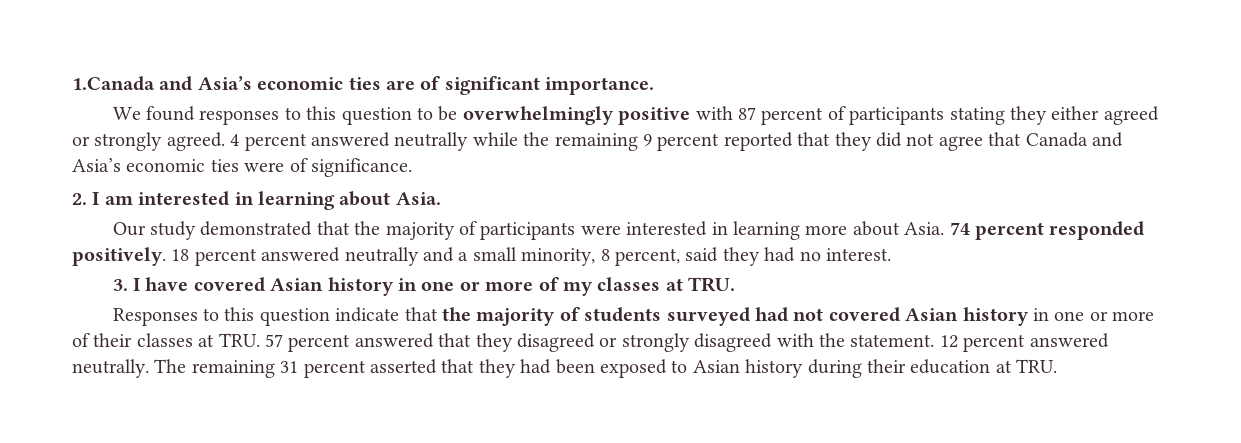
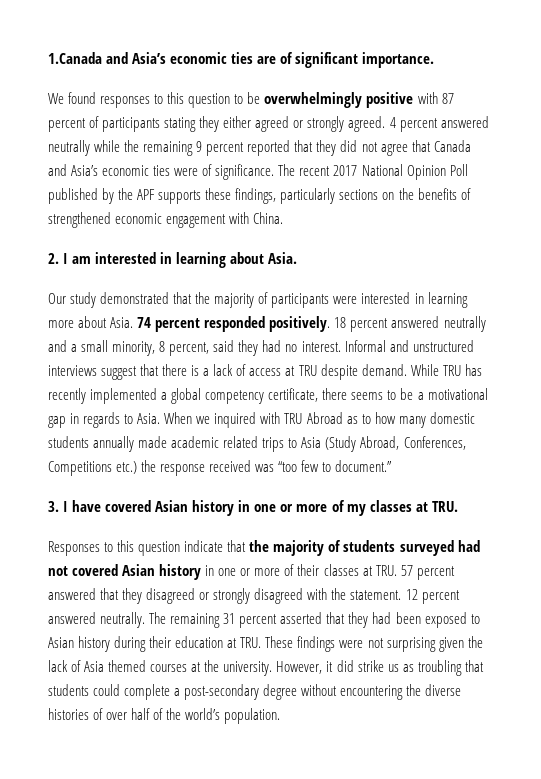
+ The recent 2017 National Opinion Poll published by the APF supports these findings, particularly sections on the benefits of strengthened economic engagement with China.
+ Informal and unstructured interviews suggest that there is a lack of access at TRU despite demand. While TRU has recently implemented a global competency certificate, there seems to be a motivational gap in regards to Asia. When we inquired with TRU Abroad as to how many domestic students annually made academic related trips to Asia (Study Abroad, Conferences, Competitions etc.) the response received was “too few to document.”
- The remaining 31 percent asserted that they had been exposed to Asian history during their education at TRU.
+ The remaining 31 percent asserted that they had been exposed to Asian history during their education at TRU. These findings were not surprising given the lack of Asia themed courses at the university. However, it did strike us as troubling that students could complete a post-secondary degree without encountering the diverse histories of over half of the world’s population.

